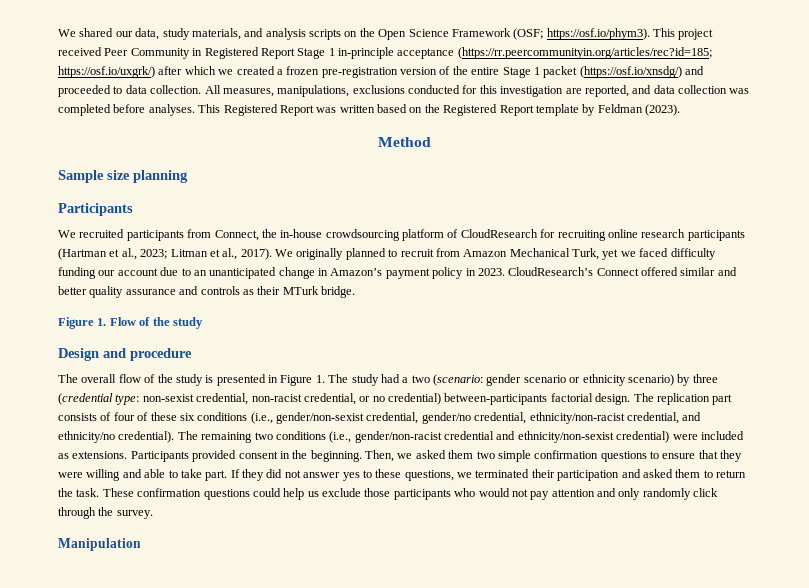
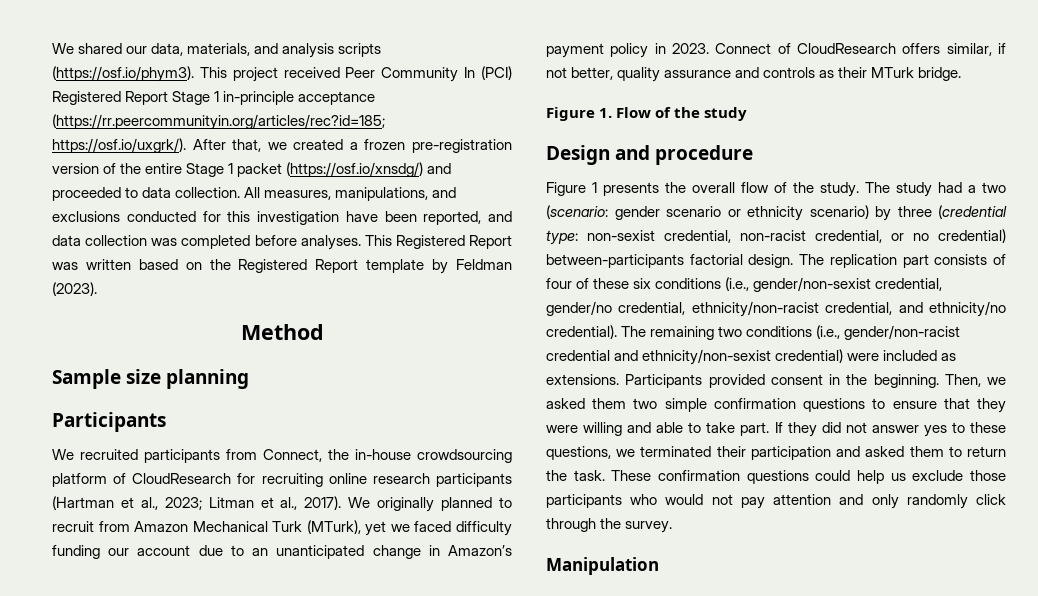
- We shared our data, study materials, and analysis scripts on the Open Science Framework (OSF; https://osf.io/phym3). This project received Peer Community in Registered Report Stage 1 in-principle acceptance (https://rr.peercommunityin.org/articles/rec?id=185; https://osf.io/uxgrk/) after which we created a frozen pre-registration version of the entire Stage 1 packet (https://osf.io/xnsdg/) and proceeded to data collection.
+ We shared our data, materials, and analysis scripts (https://osf.io/phym3). This project received Peer Community In (PCI) Registered Report Stage 1 in-principle acceptance (https://rr.peercommunityin.org/articles/rec?id=185; https://osf.io/uxgrk/). After that, we created a frozen pre-registration version of the entire Stage 1 packet (https://osf.io/xnsdg/) and proceeded to data collection.
- All measures, manipulations, exclusions conducted for this investigation are reported, and data collection was completed before analyses.
+ All measures, manipulations, and exclusions conducted for this investigation have been reported, and data collection was completed before analyses.
- We originally planned to recruit from Amazon Mechanical Turk, yet we faced difficulty funding our account due to an unanticipated change in Amazon’s payment policy in 2023.
+ We originally planned to recruit from Amazon Mechanical Turk (MTurk), yet we faced difficulty funding our account due to an unanticipated change in Amazon’s payment policy in 2023.
- CloudResearch’s Connect offered similar and better quality assurance and controls as their MTurk bridge.
+ Connect of CloudResearch offers similar, if not better, quality assurance and controls as their MTurk bridge.
- The overall flow of the study is presented in Figure 1. The study had a two (scenario: gender scenario or ethnicity scenario) by three (credential type: non-sexist credential, non-racist credential, or no credential) between-participants factorial design.
+ Figure 1 presents the overall flow of the study. The study had a two (scenario: gender scenario or ethnicity scenario) by three (credential type: non-sexist credential, non-racist credential, or no credential) between-participants factorial design.

